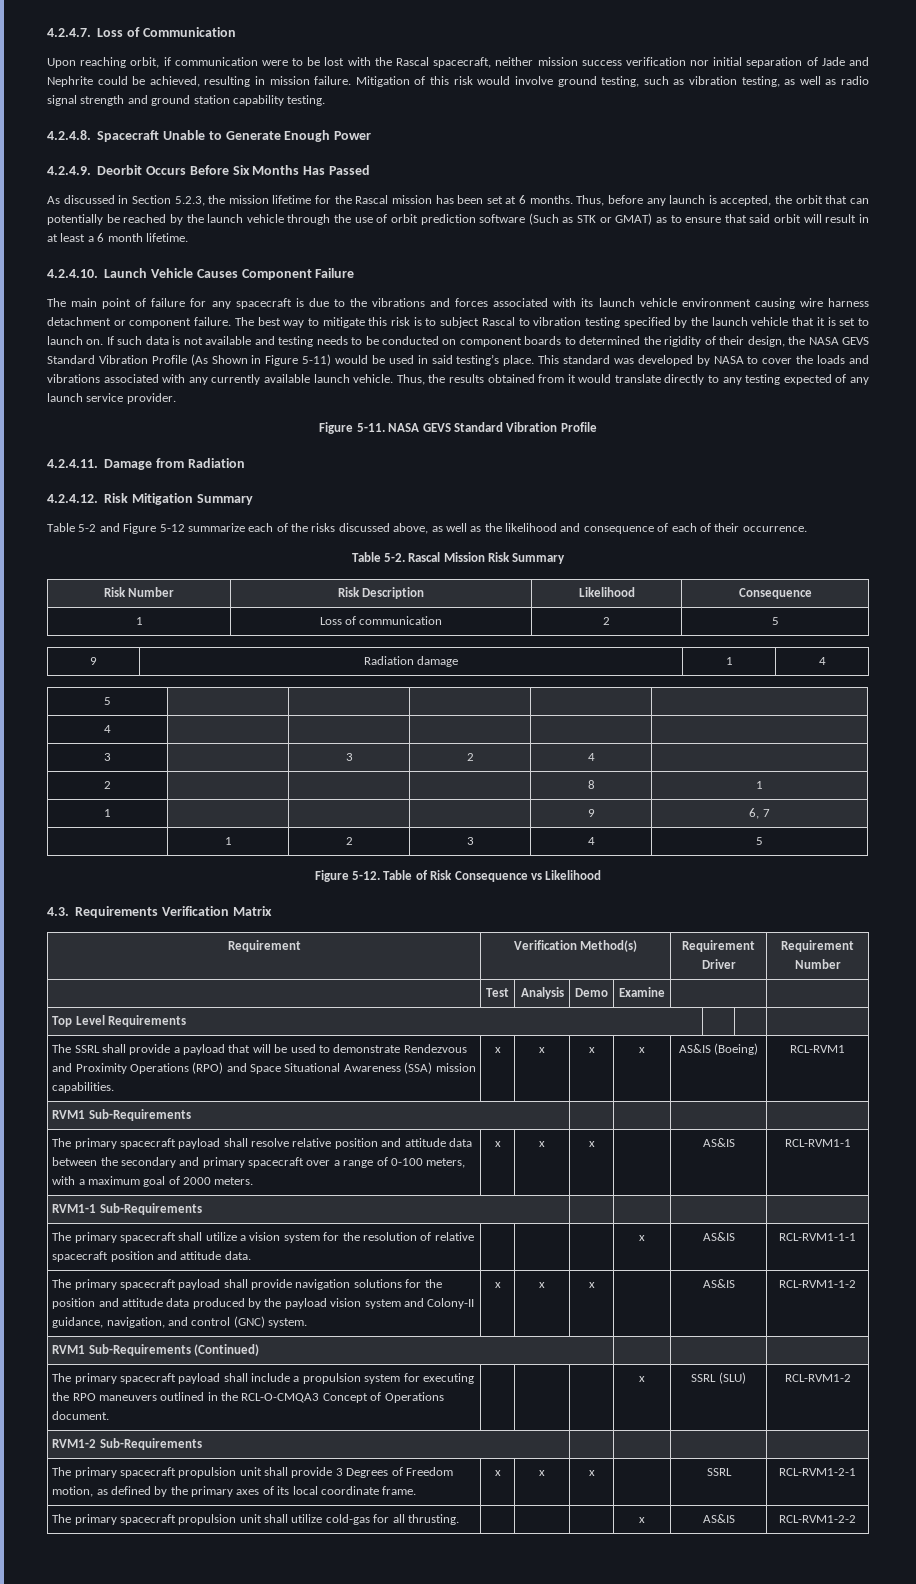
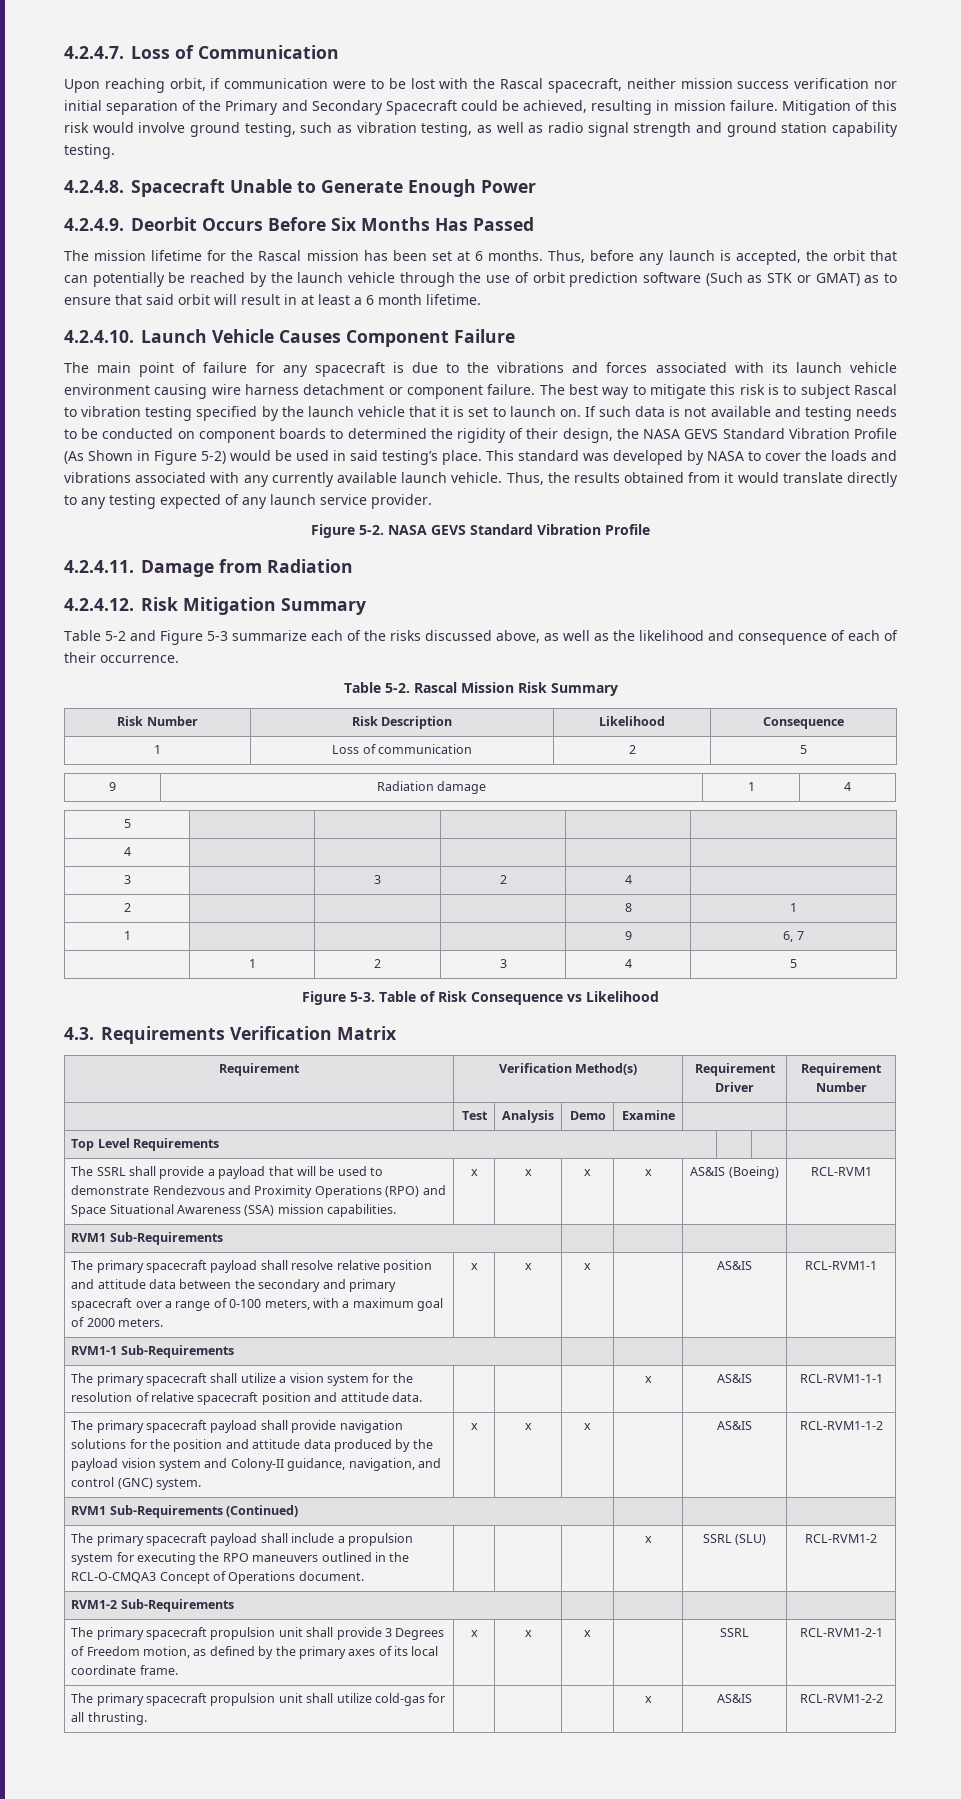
- Upon reaching orbit, if communication were to be lost with the Rascal spacecraft, neither mission success verification nor initial separation of Jade and Nephrite could be achieved, resulting in mission failure.
+ Upon reaching orbit, if communication were to be lost with the Rascal spacecraft, neither mission success verification nor initial separation of the Primary and Secondary Spacecraft could be achieved, resulting in mission failure.
- As discussed in Section 5.2.3, the mission lifetime for the Rascal mission has been set at 6 months.
+ The mission lifetime for the Rascal mission has been set at 6 months.
- If such data is not available and testing needs to be conducted on component boards to determined the rigidity of their design, the NASA GEVS Standard Vibration Profile (As Shown in Figure 5-11) would be used in said testing’s place.
+ If such data is not available and testing needs to be conducted on component boards to determined the rigidity of their design, the NASA GEVS Standard Vibration Profile (As Shown in Figure 5-2) would be used in said testing’s place.
- Figure 5-11.
+ Figure 5-2.
- Table 5-2 and Figure 5-12 summarize each of the risks discussed above, as well as the likelihood and consequence of each of their occurrence.
+ Table 5-2 and Figure 5-3 summarize each of the risks discussed above, as well as the likelihood and consequence of each of their occurrence.
- Figure 5-12.
+ Figure 5-3.

